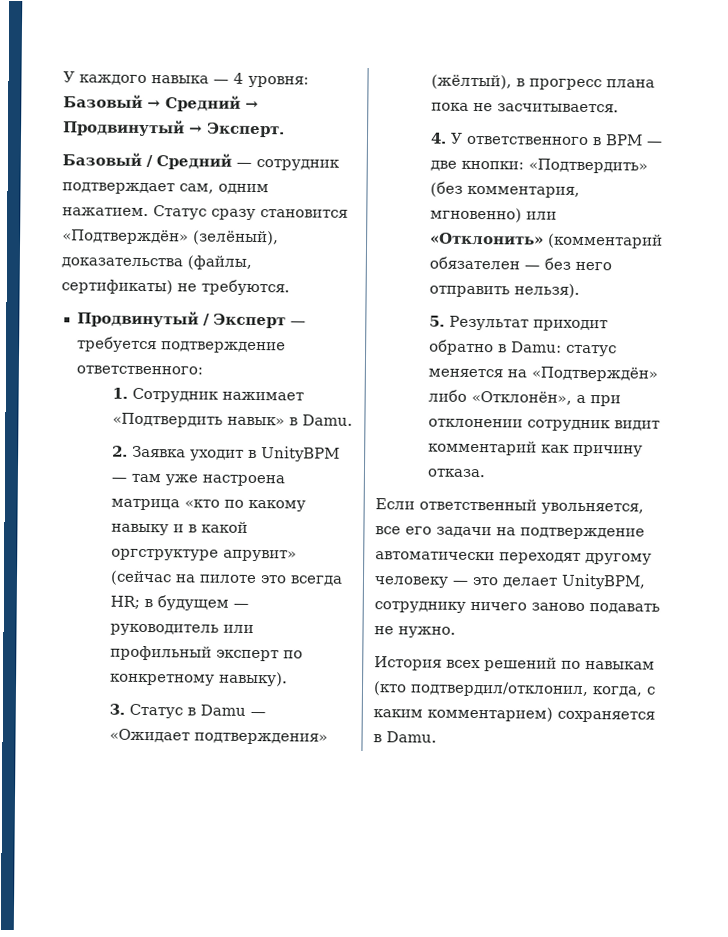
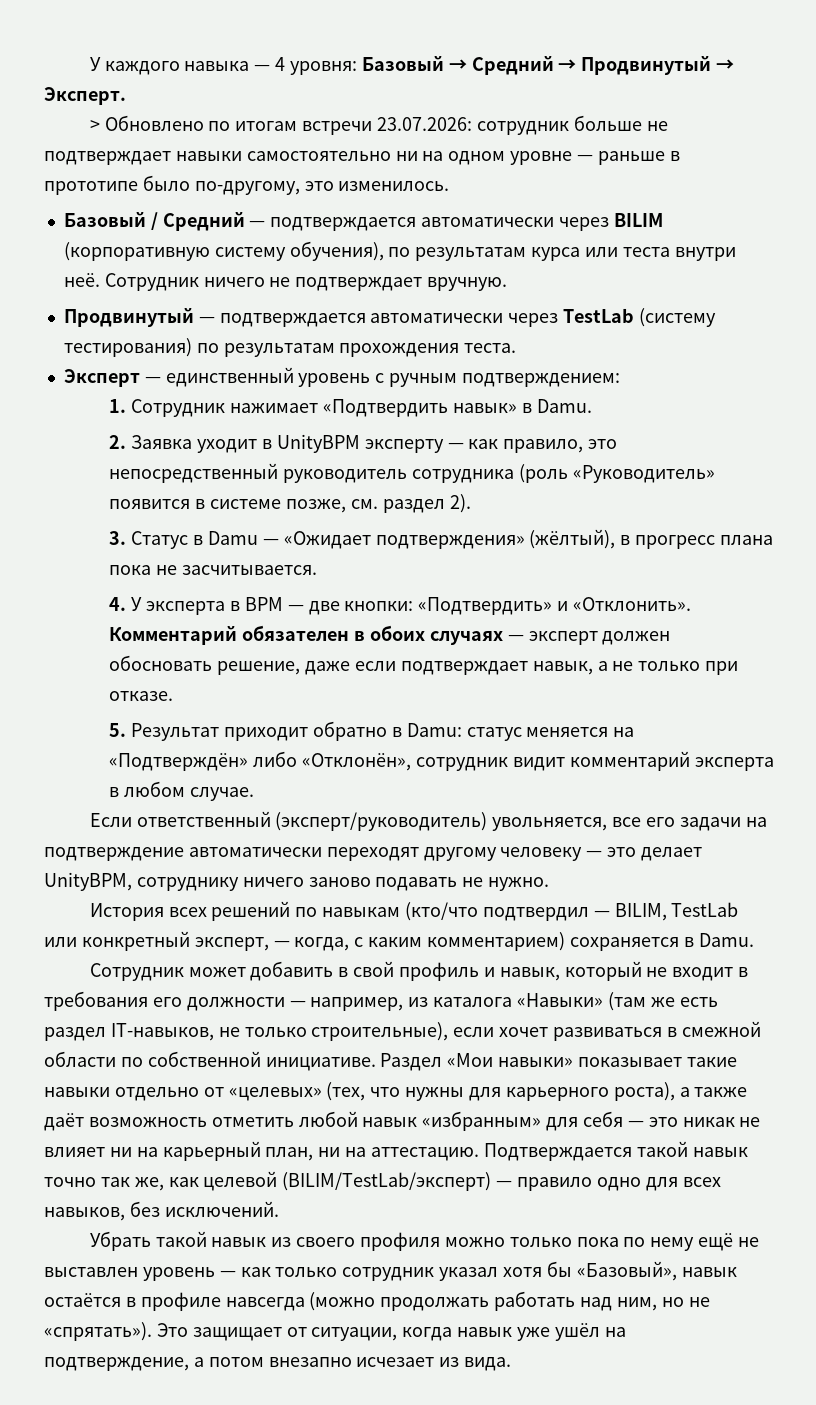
- Базовый / Средний — сотрудник подтверждает сам, одним нажатием. Статус сразу становится «Подтверждён» (зелёный), доказательства (файлы, сертификаты) не требуются.
- Продвинутый / Эксперт — требуется подтверждение ответственного:
+ > Обновлено по итогам встречи 23.07.2026: сотрудник больше не подтверждает навыки самостоятельно ни на одном уровне — раньше в прототипе было по-другому, это изменилось.
+ Базовый / Средний — подтверждается автоматически через BILIM (корпоративную систему обучения), по результатам курса или теста внутри неё. Сотрудник ничего не подтверждает вручную.
+ Продвинутый — подтверждается автоматически через TestLab (систему тестирования) по результатам прохождения теста.
+ Эксперт — единственный уровень с ручным подтверждением:
- 2. Заявка уходит в UnityBPM — там уже настроена матрица «кто по какому навыку и в какой оргструктуре апрувит» (сейчас на пилоте это всегда HR; в будущем — руководитель или профильный эксперт по конкретному навыку).
+ 2. Заявка уходит в UnityBPM эксперту — как правило, это непосредственный руководитель сотрудника (роль «Руководитель» появится в системе позже, см. раздел 2).
- 4. У ответственного в BPM — две кнопки: «Подтвердить» (без комментария, мгновенно) или «Отклонить» (комментарий обязателен — без него отправить нельзя).
+ 4. У эксперта в BPM — две кнопки: «Подтвердить» и «Отклонить». Комментарий обязателен в обоих случаях — эксперт должен обосновать решение, даже если подтверждает навык, а не только при отказе.
- 5. Результат приходит обратно в Damu: статус меняется на «Подтверждён» либо «Отклонён», а при отклонении сотрудник видит комментарий как причину отказа.
+ 5. Результат приходит обратно в Damu: статус меняется на «Подтверждён» либо «Отклонён», сотрудник видит комментарий эксперта в любом случае.
- Если ответственный увольняется, все его задачи на подтверждение автоматически переходят другому человеку — это делает UnityBPM, сотруднику ничего заново подавать не нужно.
+ Если ответственный (эксперт/руководитель) увольняется, все его задачи на подтверждение автоматически переходят другому человеку — это делает UnityBPM, сотруднику ничего заново подавать не нужно.
- История всех решений по навыкам (кто подтвердил/отклонил, когда, с каким комментарием) сохраняется в Damu.
+ История всех решений по навыкам (кто/что подтвердил — BILIM, TestLab или конкретный эксперт, — когда, с каким комментарием) сохраняется в Damu.
+ Сотрудник может добавить в свой профиль и навык, который не входит в требования его должности — например, из каталога «Навыки» (там же есть раздел IT-навыков, не только строительные), если хочет развиваться в смежной области по собственной инициативе. Раздел «Мои навыки» показывает такие навыки отдельно от «целевых» (тех, что нужны для карьерного роста), а также даёт возможность отметить любой навык «избранным» для себя — это никак не влияет ни на карьерный план, ни на аттестацию. Подтверждается такой навык точно так же, как целевой (BILIM/TestLab/эксперт) — правило одно для всех навыков, без исключений.
+ Убрать такой навык из своего профиля можно только пока по нему ещё не выставлен уровень — как только сотрудник указал хотя бы «Базовый», навык остаётся в профиле навсегда (можно продолжать работать над ним, но не «спрятать»). Это защищает от ситуации, когда навык уже ушёл на подтверждение, а потом внезапно исчезает из вида.

